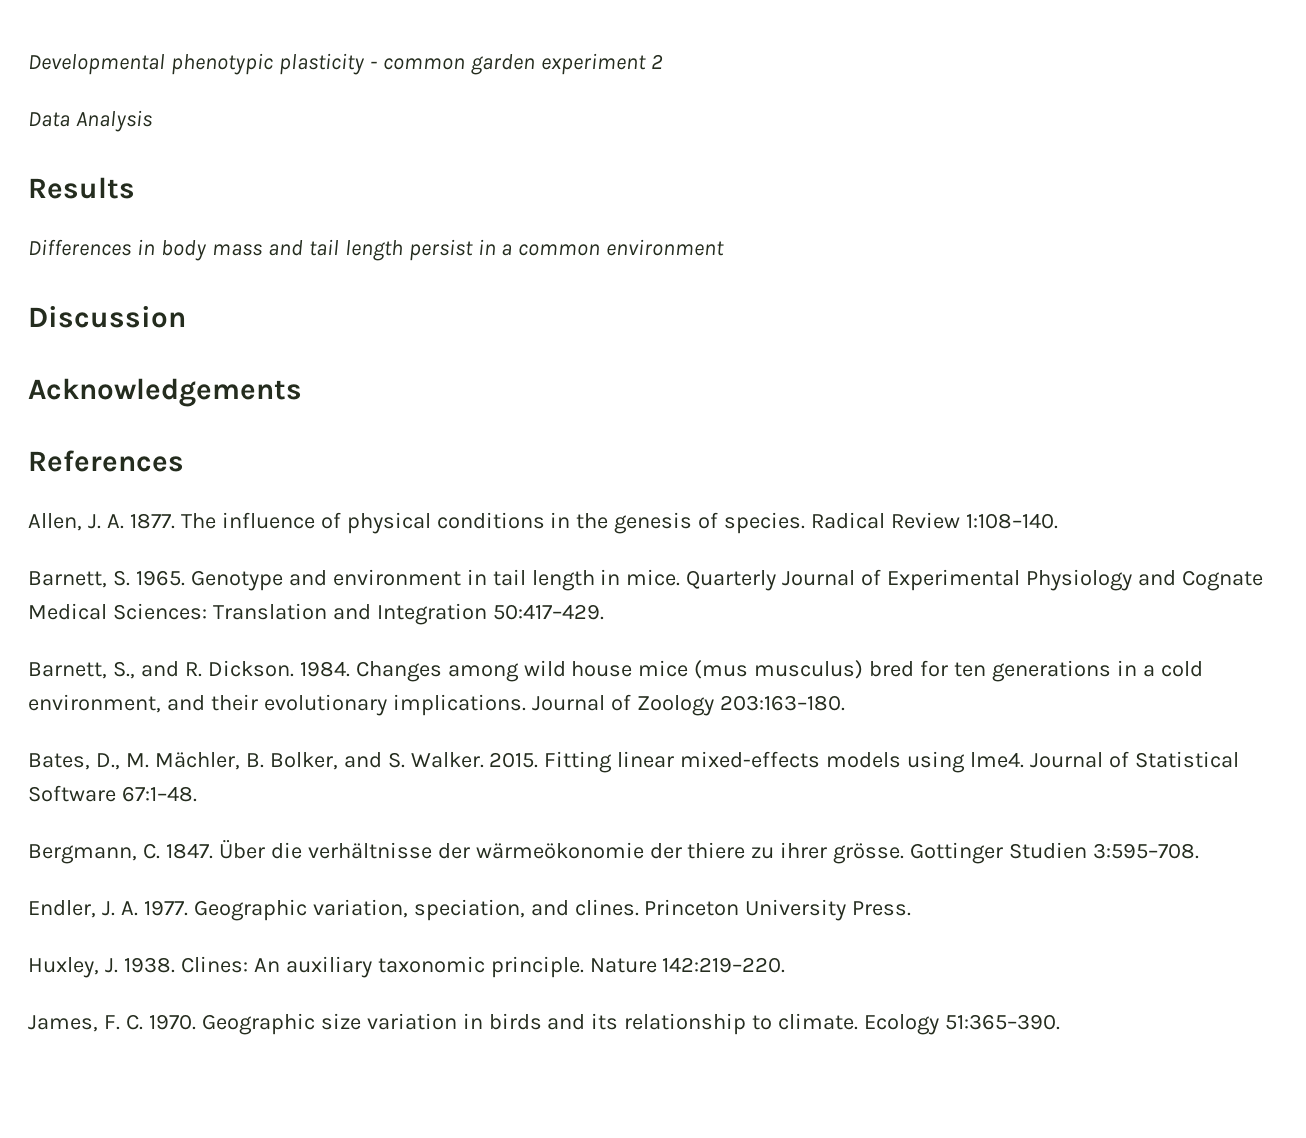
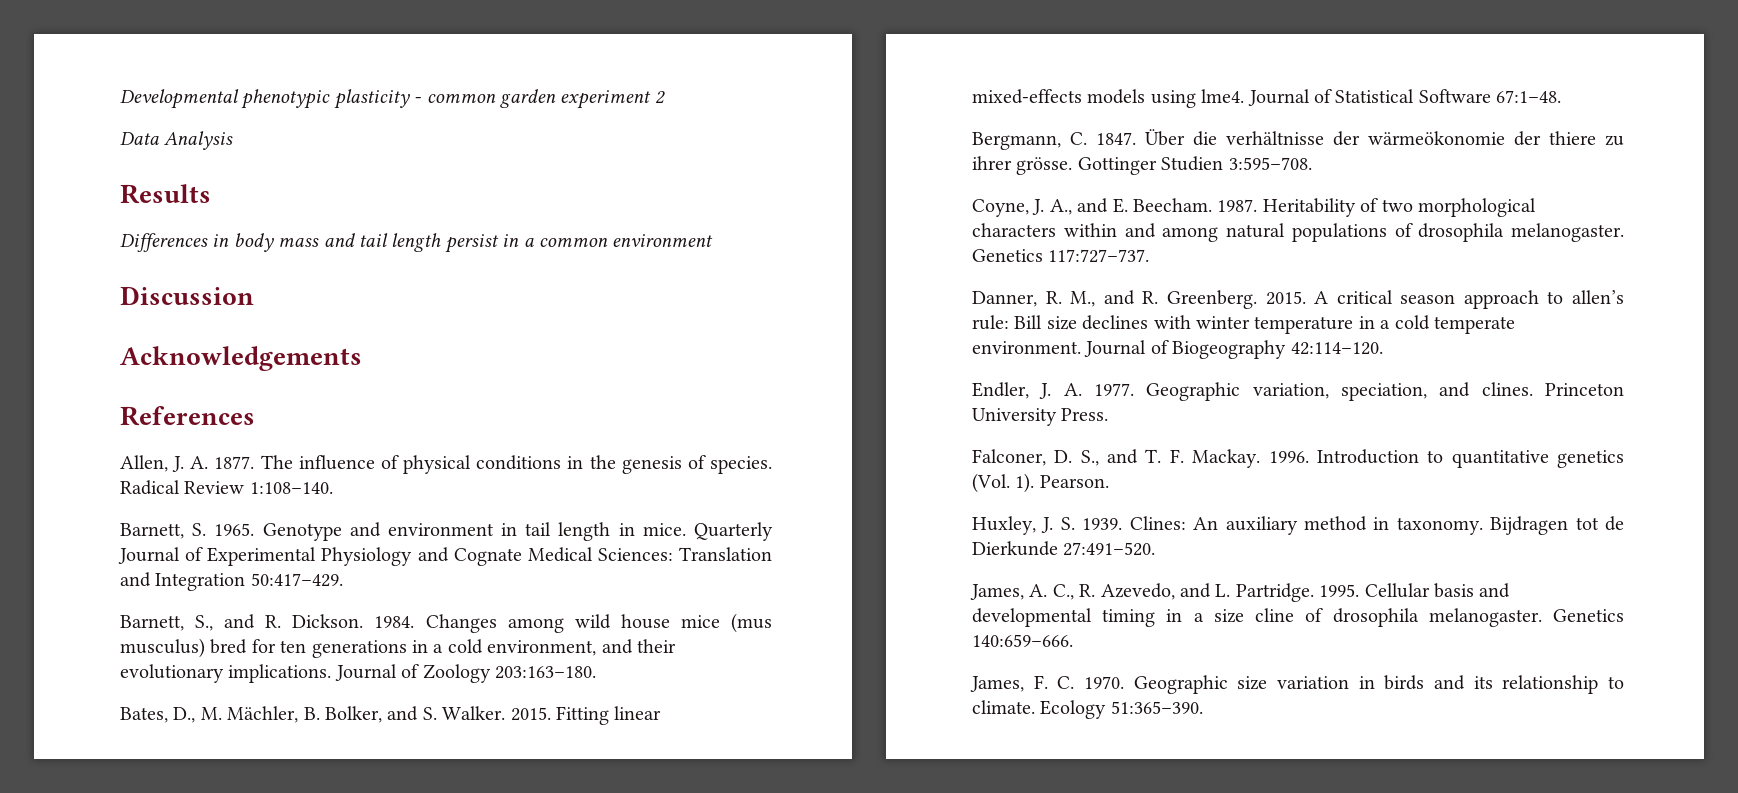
+ Coyne, J. A., and E. Beecham. 1987. Heritability of two morphological characters within and among natural populations of drosophila melanogaster. Genetics 117:727–737.
+ Danner, R. M., and R. Greenberg. 2015. A critical season approach to allen’s rule: Bill size declines with winter temperature in a cold temperate environment. Journal of Biogeography 42:114–120.
+ Falconer, D. S., and T. F. Mackay. 1996. Introduction to quantitative genetics (Vol. 1). Pearson.
- Huxley, J. 1938.
+ Huxley, J. S. 1939.
- Clines: An auxiliary taxonomic principle. Nature 142:219–220.
+ Clines: An auxiliary method in taxonomy. Bijdragen tot de Dierkunde 27:491–520.
+ James, A. C., R. Azevedo, and L. Partridge. 1995. Cellular basis and developmental timing in a size cline of drosophila melanogaster. Genetics 140:659–666.

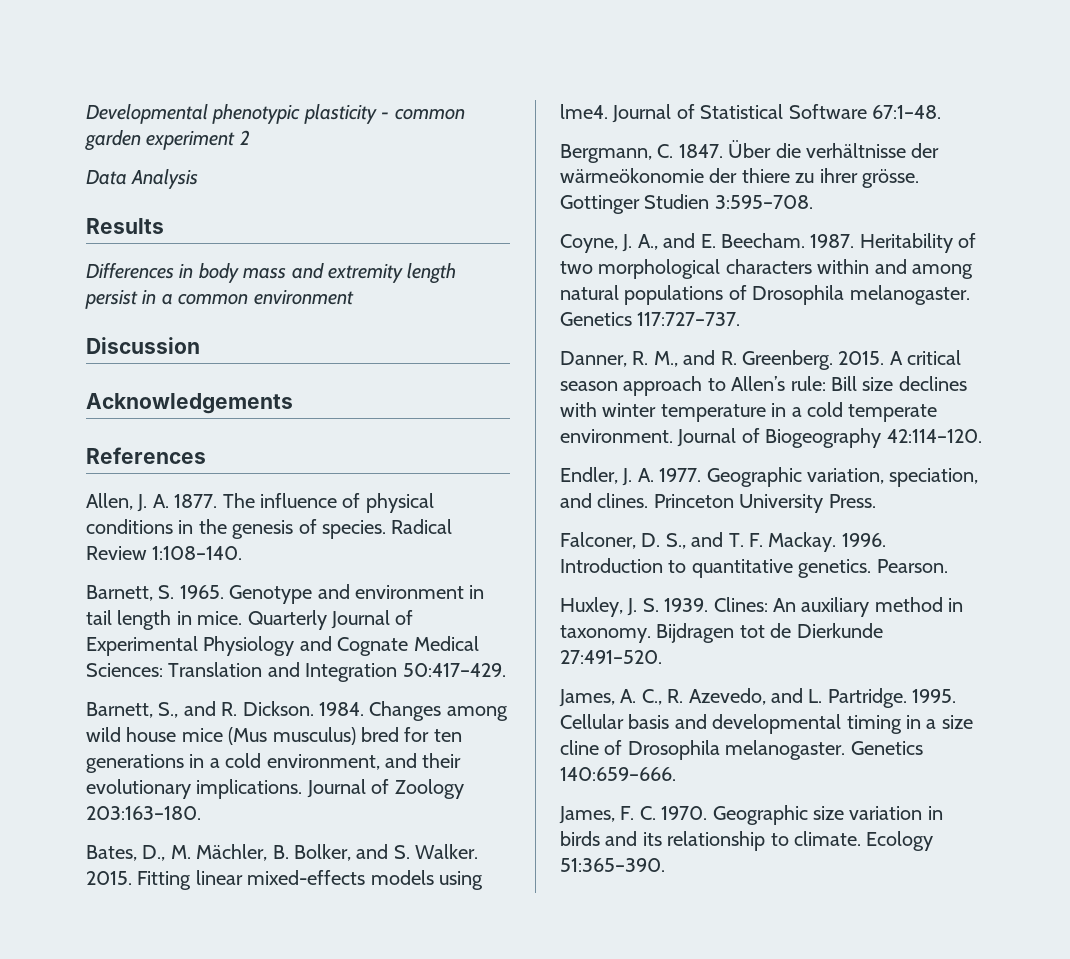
- Differences in body mass and tail length persist in a common environment
+ Differences in body mass and extremity length persist in a common environment
- Changes among wild house mice (mus musculus) bred for ten generations in a cold environment, and their evolutionary implications.
+ Changes among wild house mice (Mus musculus) bred for ten generations in a cold environment, and their evolutionary implications.
- Heritability of two morphological characters within and among natural populations of drosophila melanogaster.
+ Heritability of two morphological characters within and among natural populations of Drosophila melanogaster.
- A critical season approach to allen’s rule: Bill size declines with winter temperature in a cold temperate environment.
+ A critical season approach to Allen’s rule: Bill size declines with winter temperature in a cold temperate environment.
- Introduction to quantitative genetics (Vol. 1).
+ Introduction to quantitative genetics.
- Cellular basis and developmental timing in a size cline of drosophila melanogaster.
+ Cellular basis and developmental timing in a size cline of Drosophila melanogaster.

